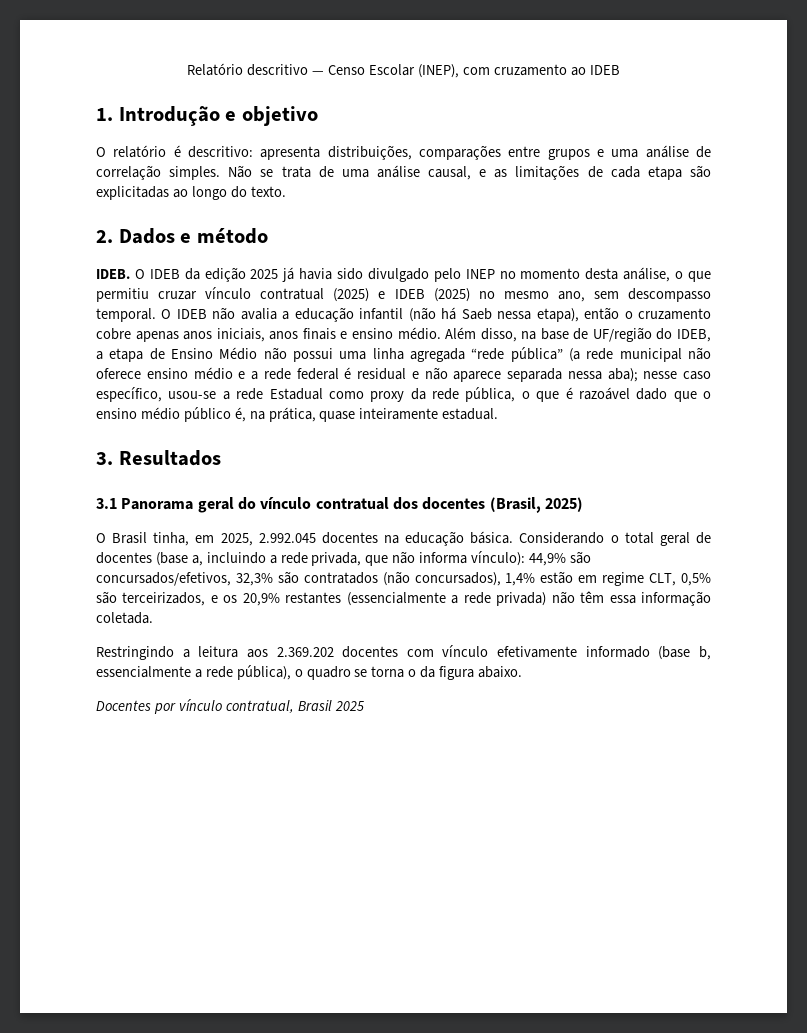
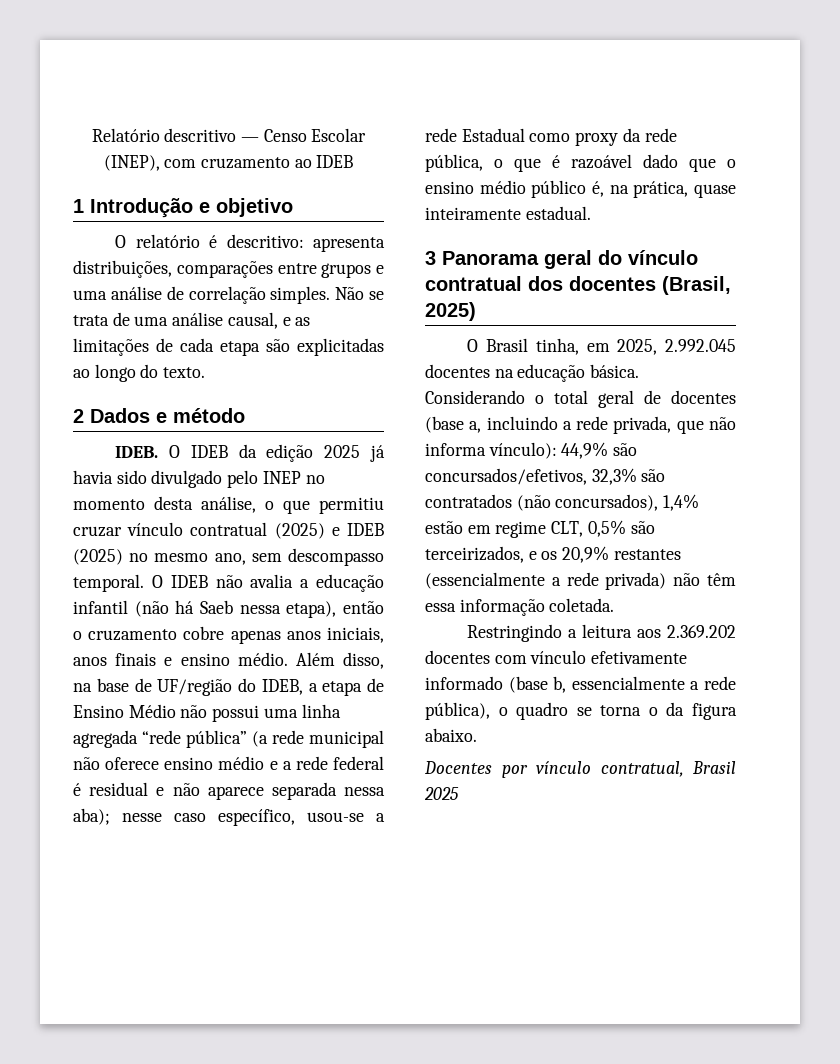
- 1. Introdução e objetivo
+ 1 Introdução e objetivo
- 2. Dados e método
+ 2 Dados e método
- 3. Resultados
- 3.1 Panorama geral do vínculo contratual dos docentes (Brasil, 2025)
+ 3 Panorama geral do vínculo contratual dos docentes (Brasil, 2025)

